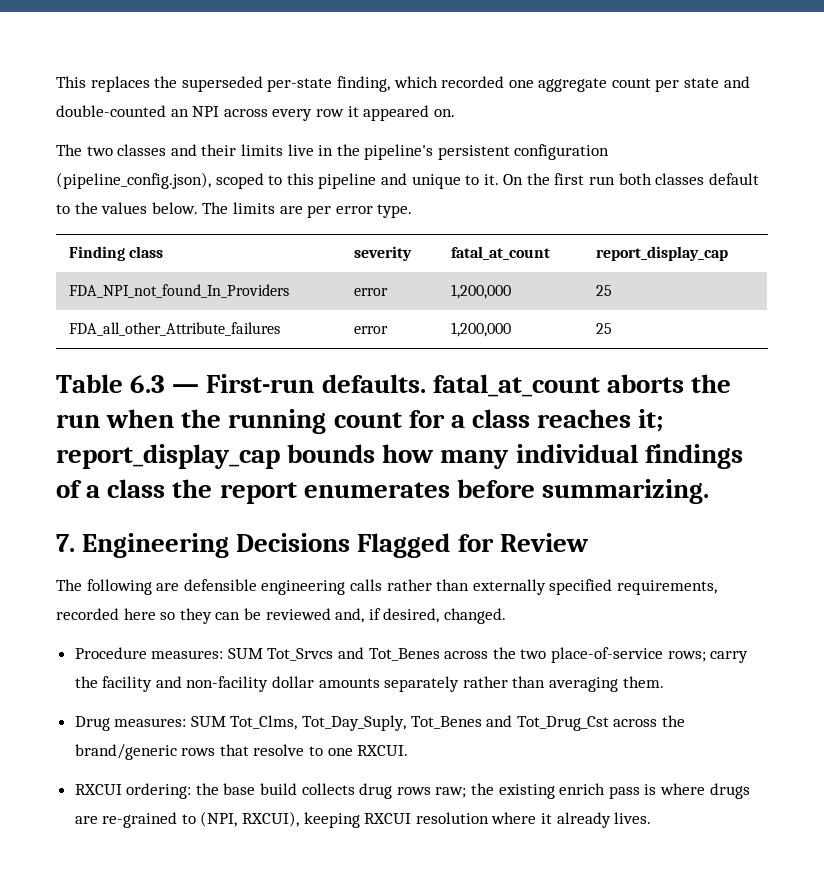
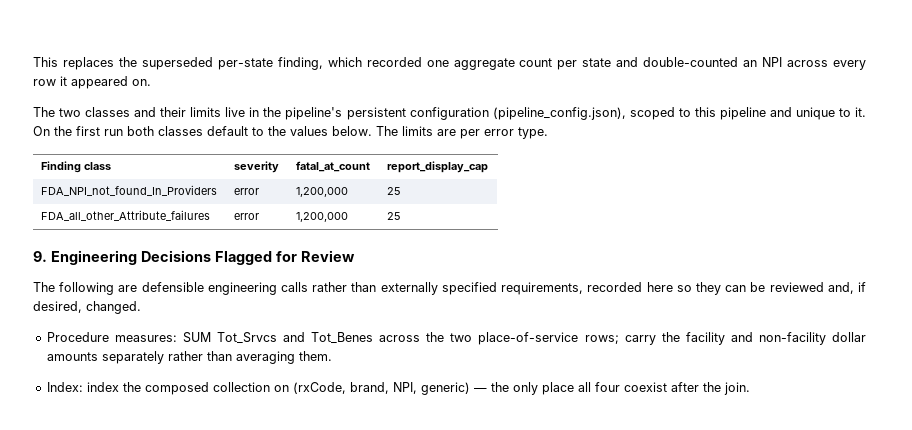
- Table 6.3 — First-run defaults. fatal_at_count aborts the run when the running count for a class reaches it; report_display_cap bounds how many individual findings of a class the report enumerates before summarizing.
- 7. Engineering Decisions Flagged for Review
+ 9. Engineering Decisions Flagged for Review
- Drug measures: SUM Tot_Clms, Tot_Day_Suply, Tot_Benes and Tot_Drug_Cst across the brand/generic rows that resolve to one RXCUI.
- RXCUI ordering: the base build collects drug rows raw; the existing enrich pass is where drugs are re-grained to (NPI, RXCUI), keeping RXCUI resolution where it already lives.
+ Index: index the composed collection on (rxCode, brand, NPI, generic) — the only place all four coexist after the join.

